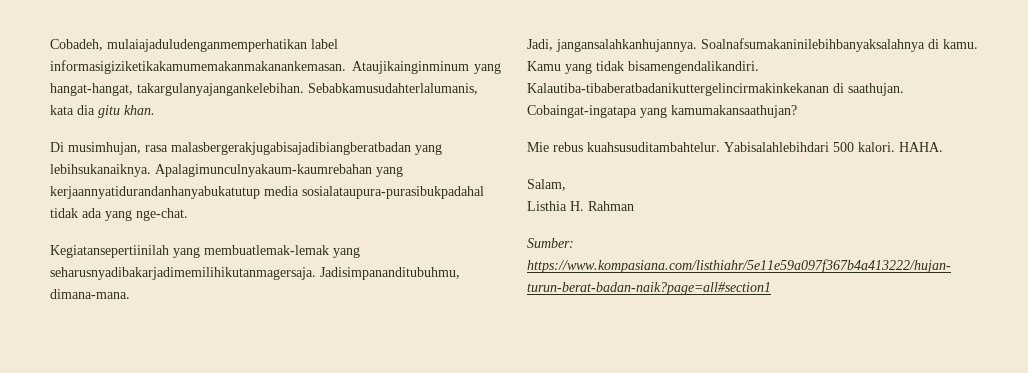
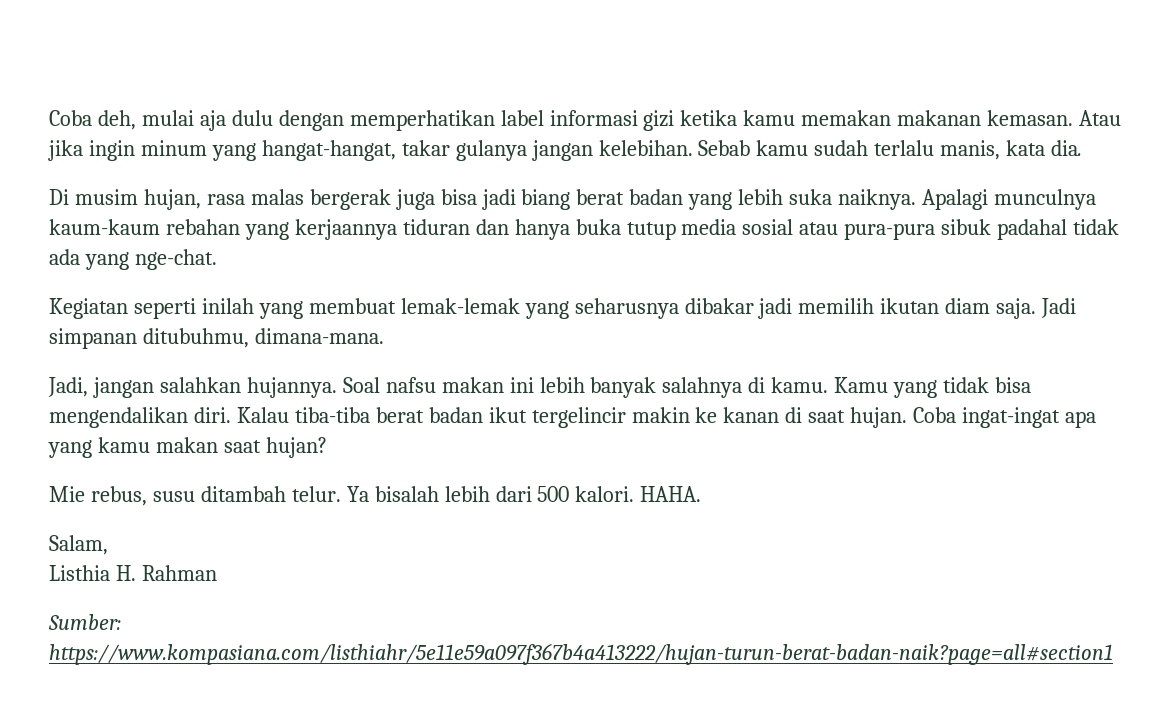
- Cobadeh, mulaiajaduludenganmemperhatikan label informasigiziketikakamumemakanmakanankemasan. Ataujikainginminum yang hangat-hangat, takargulanyajangankelebihan. Sebabkamusudahterlalumanis, kata dia gitu khan.
- Di musimhujan, rasa malasbergerakjugabisajadibiangberatbadan yang lebihsukanaiknya. Apalagimunculnyakaum-kaumrebahan yang kerjaannyatidurandanhanyabukatutup media sosialataupura-purasibukpadahal tidak ada yang nge-chat.
- Kegiatansepertiinilah yang membuatlemak-lemak yang seharusnyadibakarjadimemilihikutanmagersaja. Jadisimpananditubuhmu, dimana-mana.
- Jadi, jangansalahkanhujannya. Soalnafsumakaninilebihbanyaksalahnya di kamu.
+ Coba deh, mulai aja dulu dengan memperhatikan label informasi gizi ketika kamu memakan makanan kemasan. Atau jika ingin minum yang hangat-hangat, takar gulanya jangan kelebihan. Sebab kamu sudah terlalu manis, kata dia.
+ Di musim hujan, rasa malas bergerak juga bisa jadi biang berat badan yang lebih suka naiknya. Apalagi munculnya kaum-kaum rebahan yang kerjaannya tiduran dan hanya buka tutup media sosial atau pura-pura sibuk padahal tidak ada yang nge-chat.
+ Kegiatan seperti inilah yang membuat lemak-lemak yang seharusnya dibakar jadi memilih ikutan diam saja. Jadi simpanan ditubuhmu, dimana-mana.
+ Jadi, jangan salahkan hujannya. Soal nafsu makan ini lebih banyak salahnya di kamu.
- Kamu yang tidak bisamengendalikandiri. Kalautiba-tibaberatbadanikuttergelincirmakinkekanan di saathujan. Cobaingat-ingatapa yang kamumakansaathujan?
- Mie rebus kuahsusuditambahtelur. Yabisalahlebihdari 500 kalori.
+ Kamu yang tidak bisa mengendalikan diri. Kalau tiba-tiba berat badan ikut tergelincir makin ke kanan di saat hujan. Coba ingat-ingat apa yang kamu makan saat hujan?
+ Mie rebus, susu ditambah telur. Ya bisalah lebih dari 500 kalori.

